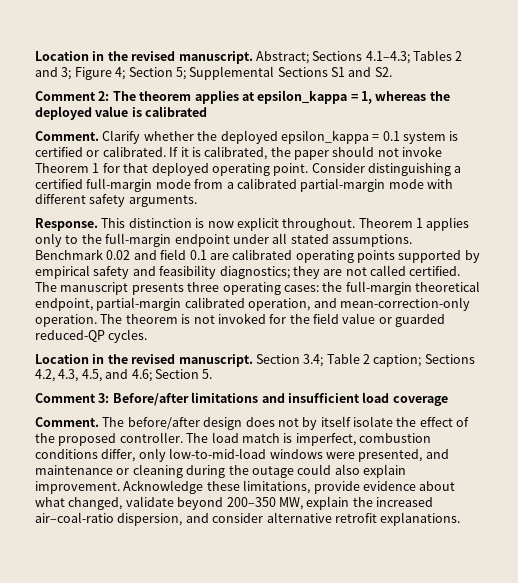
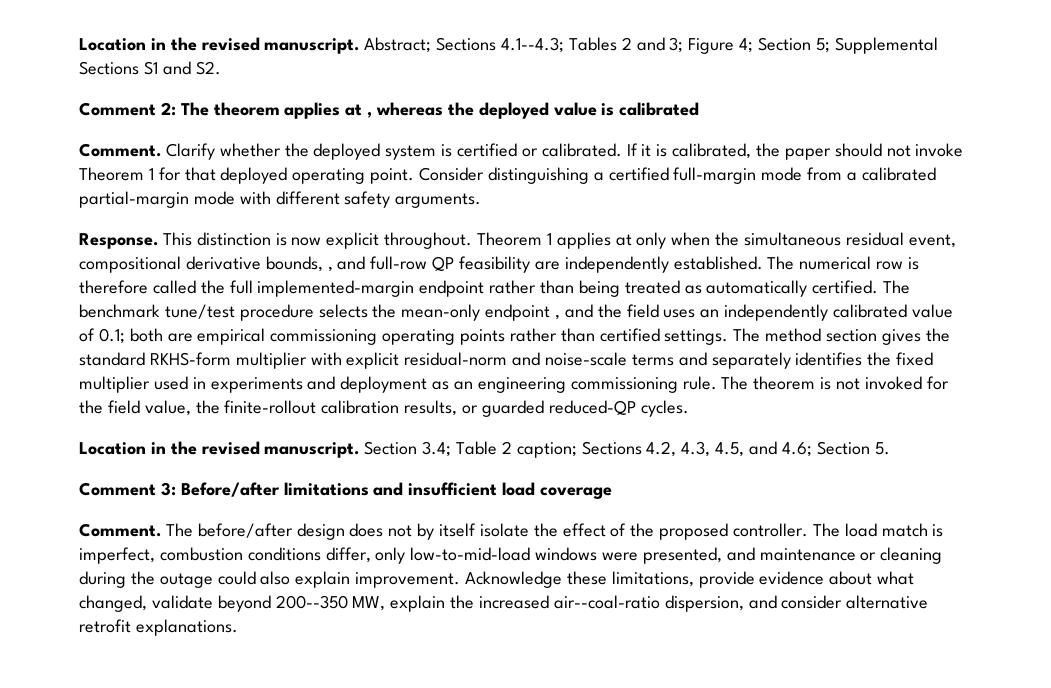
- Abstract; Sections 4.1–4.3; Tables 2 and 3; Figure 4; Section 5; Supplemental Sections S1 and S2.
+ Abstract; Sections 4.1--4.3; Tables 2 and 3; Figure 4; Section 5; Supplemental Sections S1 and S2.
- Comment 2: The theorem applies at epsilon_kappa = 1, whereas the deployed value is calibrated
+ Comment 2: The theorem applies at , whereas the deployed value is calibrated
- Clarify whether the deployed epsilon_kappa = 0.1 system is certified or calibrated.
+ Clarify whether the deployed system is certified or calibrated.
- Theorem 1 applies only to the full-margin endpoint under all stated assumptions. Benchmark 0.02 and field 0.1 are calibrated operating points supported by empirical safety and feasibility diagnostics; they are not called certified. The manuscript presents three operating cases: the full-margin theoretical endpoint, partial-margin calibrated operation, and mean-correction-only operation.
+ Theorem 1 applies at only when the simultaneous residual event, compositional derivative bounds, , and full-row QP feasibility are independently established. The numerical row is therefore called the full implemented-margin endpoint rather than being treated as automatically certified. The benchmark tune/test procedure selects the mean-only endpoint , and the field uses an independently calibrated value of 0.1; both are empirical commissioning operating points rather than certified settings. The method section gives the standard RKHS-form multiplier with explicit residual-norm and noise-scale terms and separately identifies the fixed multiplier used in experiments and deployment as an engineering commissioning rule.
- The theorem is not invoked for the field value or guarded reduced-QP cycles.
+ The theorem is not invoked for the field value, the finite-rollout calibration results, or guarded reduced-QP cycles.
- Acknowledge these limitations, provide evidence about what changed, validate beyond 200–350 MW, explain the increased air–coal-ratio dispersion, and consider alternative retrofit explanations.
+ Acknowledge these limitations, provide evidence about what changed, validate beyond 200--350 MW, explain the increased air--coal-ratio dispersion, and consider alternative retrofit explanations.

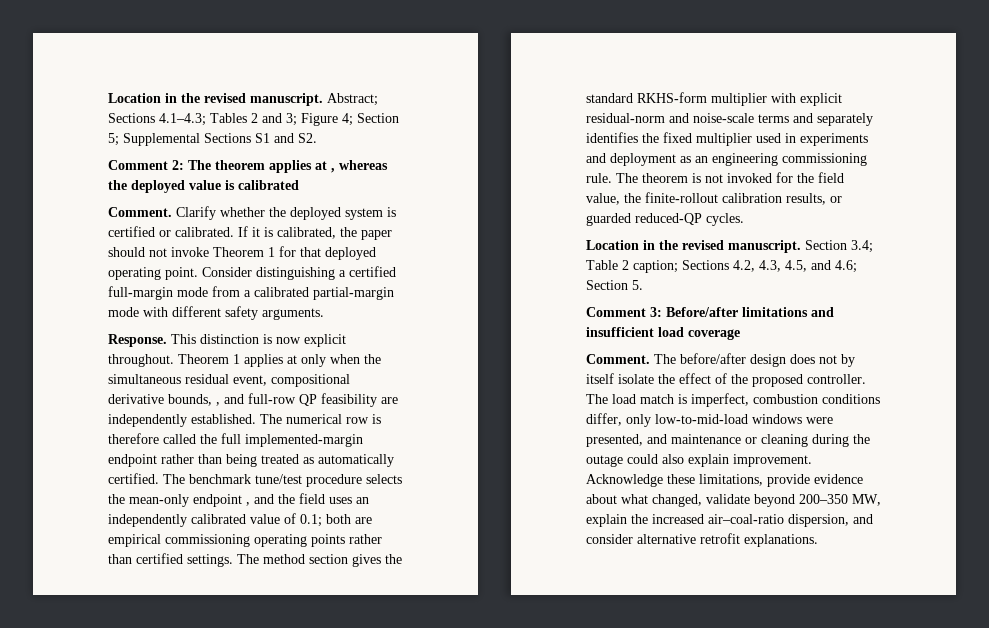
- Abstract; Sections 4.1--4.3; Tables 2 and 3; Figure 4; Section 5; Supplemental Sections S1 and S2.
+ Abstract; Sections 4.1–4.3; Tables 2 and 3; Figure 4; Section 5; Supplemental Sections S1 and S2.
- Acknowledge these limitations, provide evidence about what changed, validate beyond 200--350 MW, explain the increased air--coal-ratio dispersion, and consider alternative retrofit explanations.
+ Acknowledge these limitations, provide evidence about what changed, validate beyond 200–350 MW, explain the increased air–coal-ratio dispersion, and consider alternative retrofit explanations.

